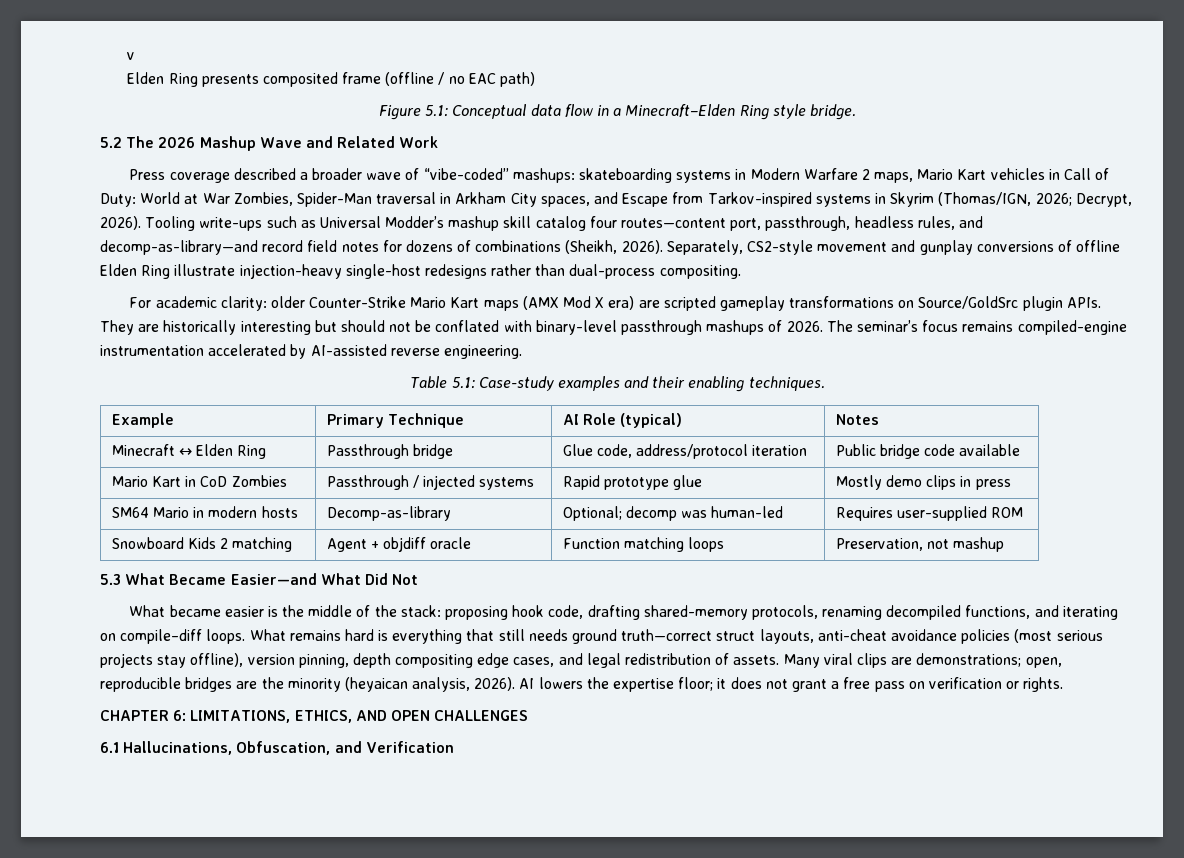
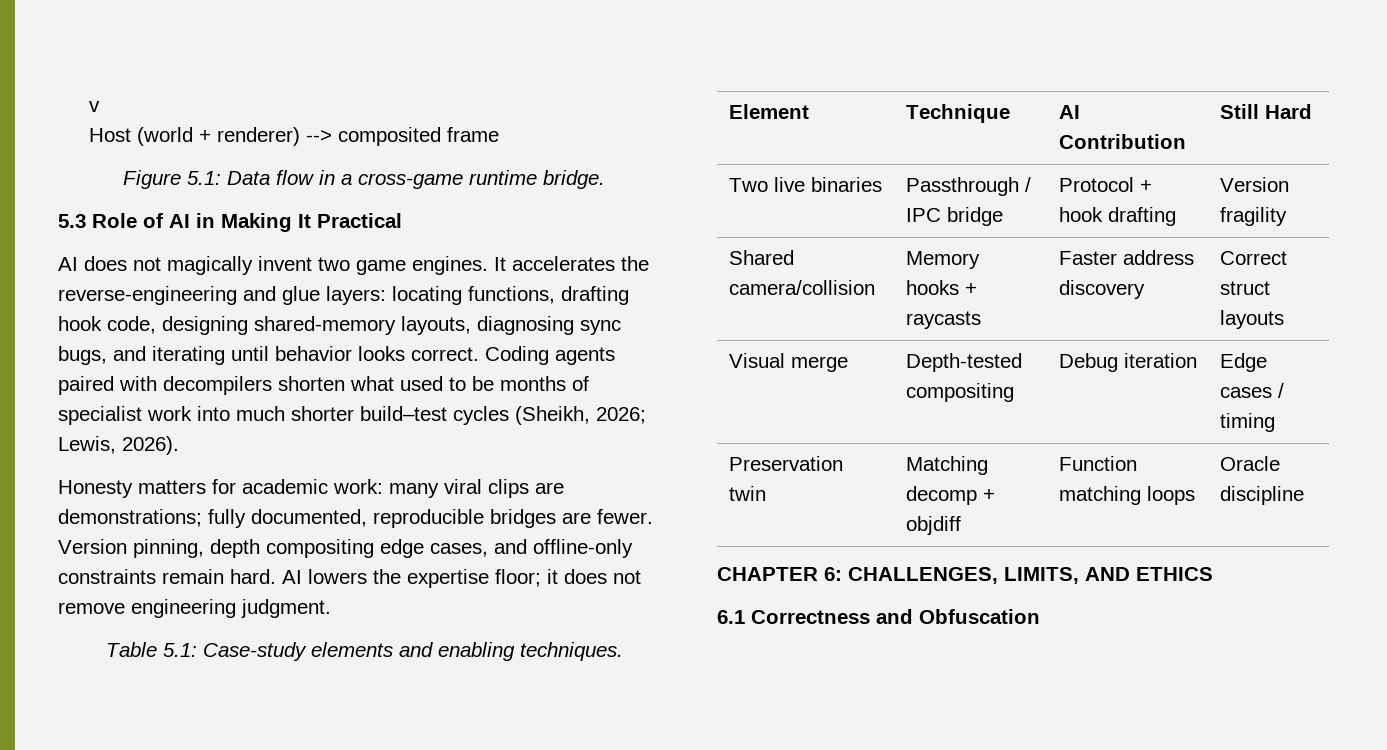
- Elden Ring presents composited frame (offline / no EAC path)
+ Host (world + renderer) --> composited frame
- Figure 5.1: Conceptual data flow in a Minecraft–Elden Ring style bridge.
- 5.2 The 2026 Mashup Wave and Related Work
- Press coverage described a broader wave of “vibe-coded” mashups: skateboarding systems in Modern Warfare 2 maps, Mario Kart vehicles in Call of Duty: World at War Zombies, Spider-Man traversal in Arkham City spaces, and Escape from Tarkov-inspired systems in Skyrim (Thomas/IGN, 2026; Decrypt, 2026). Tooling write-ups such as Universal Modder’s mashup skill catalog four routes—content port, passthrough, headless rules, and decomp-as-library—and record field notes for dozens of combinations (Sheikh, 2026). Separately, CS2-style movement and gunplay conversions of offline Elden Ring illustrate injection-heavy single-host redesigns rather than dual-process compositing.
- For academic clarity: older Counter-Strike Mario Kart maps (AMX Mod X era) are scripted gameplay transformations on Source/GoldSrc plugin APIs. They are historically interesting but should not be conflated with binary-level passthrough mashups of 2026. The seminar’s focus remains compiled-engine instrumentation accelerated by AI-assisted reverse engineering.
- Table 5.1: Case-study examples and their enabling techniques.
- Example | Primary Technique | AI Role (typical) | Notes
- Minecraft ↔ Elden Ring | Passthrough bridge | Glue code, address/protocol iteration | Public bridge code available
- Mario Kart in CoD Zombies | Passthrough / injected systems | Rapid prototype glue | Mostly demo clips in press
- SM64 Mario in modern hosts | Decomp-as-library | Optional; decomp was human-led | Requires user-supplied ROM
- Snowboard Kids 2 matching | Agent + objdiff oracle | Function matching loops | Preservation, not mashup
- 5.3 What Became Easier—and What Did Not
- What became easier is the middle of the stack: proposing hook code, drafting shared-memory protocols, renaming decompiled functions, and iterating on compile–diff loops. What remains hard is everything that still needs ground truth—correct struct layouts, anti-cheat avoidance policies (most serious projects stay offline), version pinning, depth compositing edge cases, and legal redistribution of assets. Many viral clips are demonstrations; open, reproducible bridges are the minority (heyaican analysis, 2026).
+ Figure 5.1: Data flow in a cross-game runtime bridge.
+ 5.3 Role of AI in Making It Practical
+ AI does not magically invent two game engines. It accelerates the reverse-engineering and glue layers: locating functions, drafting hook code, designing shared-memory layouts, diagnosing sync bugs, and iterating until behavior looks correct. Coding agents paired with decompilers shorten what used to be months of specialist work into much shorter build–test cycles (Sheikh, 2026; Lewis, 2026).
+ Honesty matters for academic work: many viral clips are demonstrations; fully documented, reproducible bridges are fewer. Version pinning, depth compositing edge cases, and offline-only constraints remain hard.
- AI lowers the expertise floor; it does not grant a free pass on verification or rights.
- CHAPTER 6: LIMITATIONS, ETHICS, AND OPEN CHALLENGES
- 6.1 Hallucinations, Obfuscation, and Verification
+ AI lowers the expertise floor; it does not remove engineering judgment.
+ Table 5.1: Case-study elements and enabling techniques.
+ Element | Technique | AI Contribution | Still Hard
+ Two live binaries | Passthrough / IPC bridge | Protocol + hook drafting | Version fragility
+ Shared camera/collision | Memory hooks + raycasts | Faster address discovery | Correct struct layouts
+ Visual merge | Depth-tested compositing | Debug iteration | Edge cases / timing
+ Preservation twin | Matching decomp + objdiff | Function matching loops | Oracle discipline
+ CHAPTER 6: CHALLENGES, LIMITS, AND ETHICS
+ 6.1 Correctness and Obfuscation

